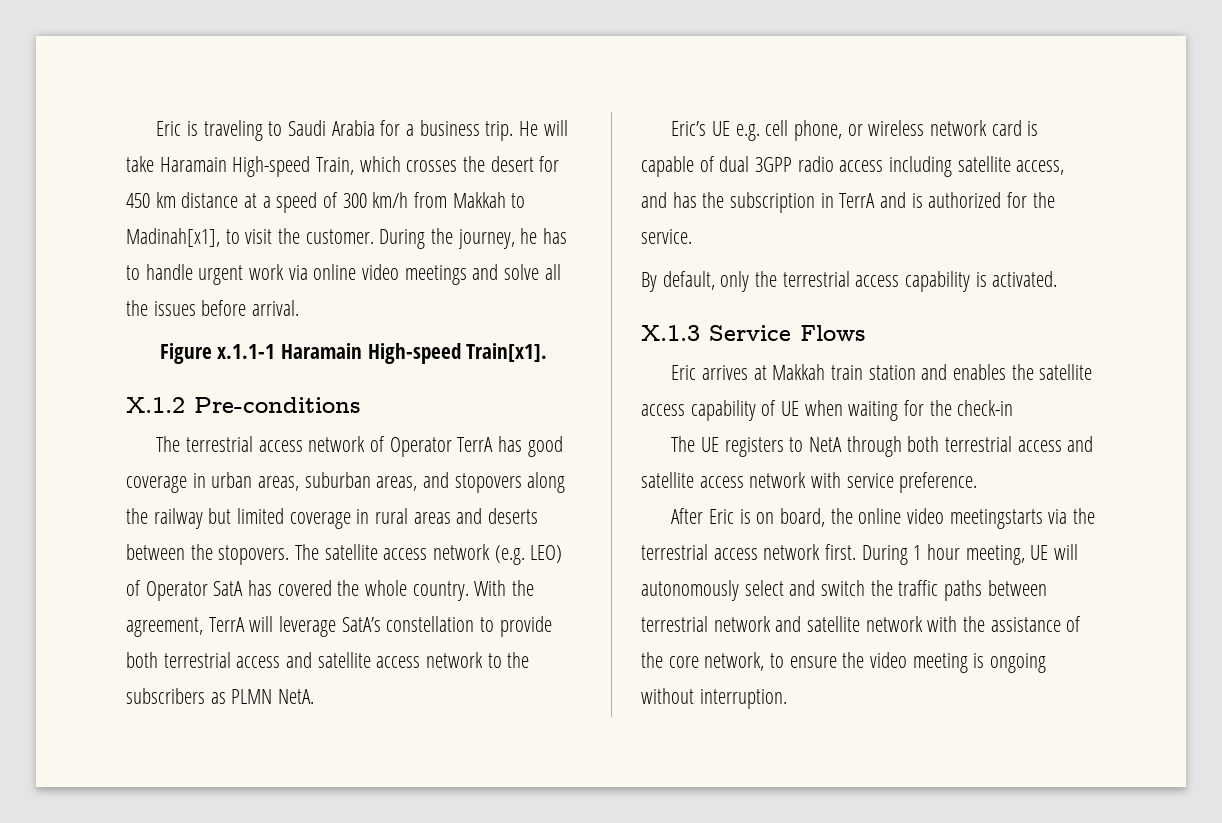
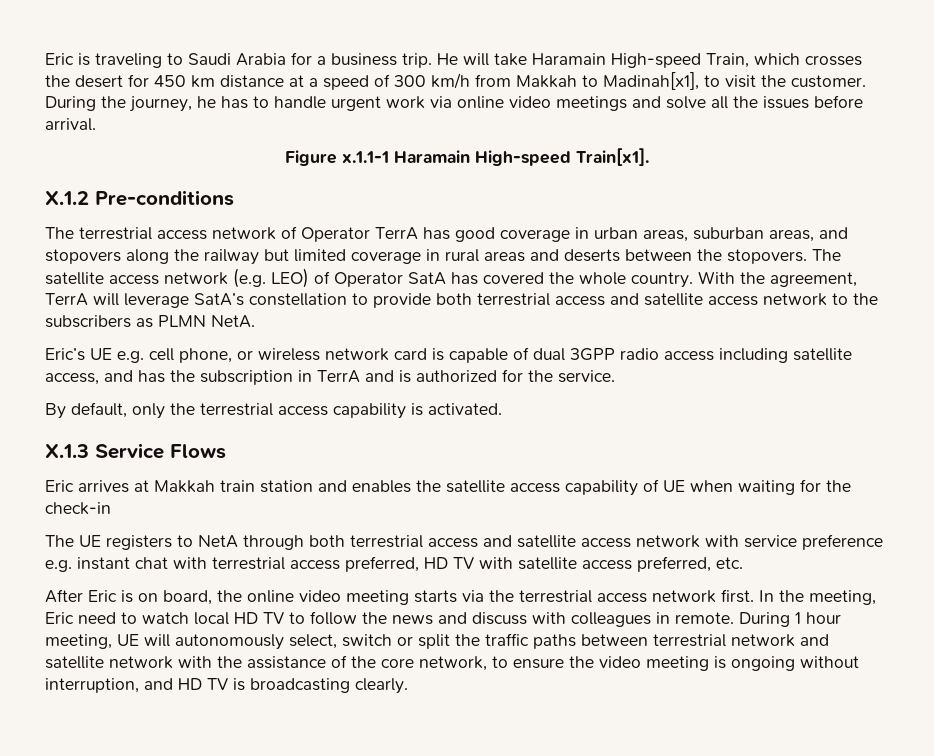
- The UE registers to NetA through both terrestrial access and satellite access network with service preference.
+ The UE registers to NetA through both terrestrial access and satellite access network with service preference e.g. instant chat with terrestrial access preferred, HD TV with satellite access preferred, etc.
- After Eric is on board, the online video meetingstarts via the terrestrial access network first.
+ After Eric is on board, the online video meeting starts via the terrestrial access network first.
+ In the meeting, Eric need to watch local HD TV to follow the news and discuss with colleagues in remote.
- During 1 hour meeting, UE will autonomously select and switch the traffic paths between terrestrial network and satellite network with the assistance of the core network, to ensure the video meeting is ongoing without interruption.
+ During 1 hour meeting, UE will autonomously select, switch or split the traffic paths between terrestrial network and satellite network with the assistance of the core network, to ensure the video meeting is ongoing without interruption, and HD TV is broadcasting clearly.

